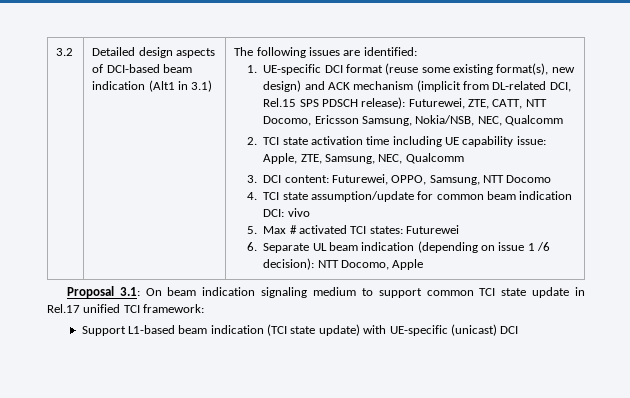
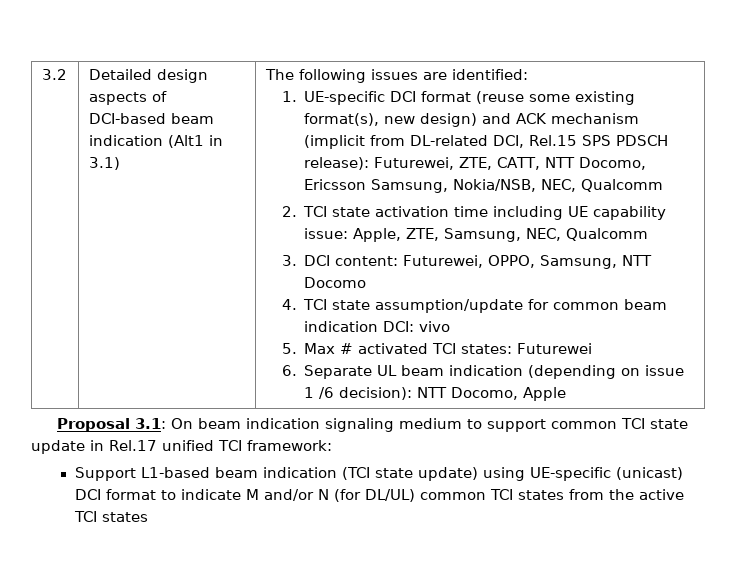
- Support L1-based beam indication (TCI state update) with UE-specific (unicast) DCI
+ Support L1-based beam indication (TCI state update) using UE-specific (unicast) DCI format to indicate M and/or N (for DL/UL) common TCI states from the active TCI states

